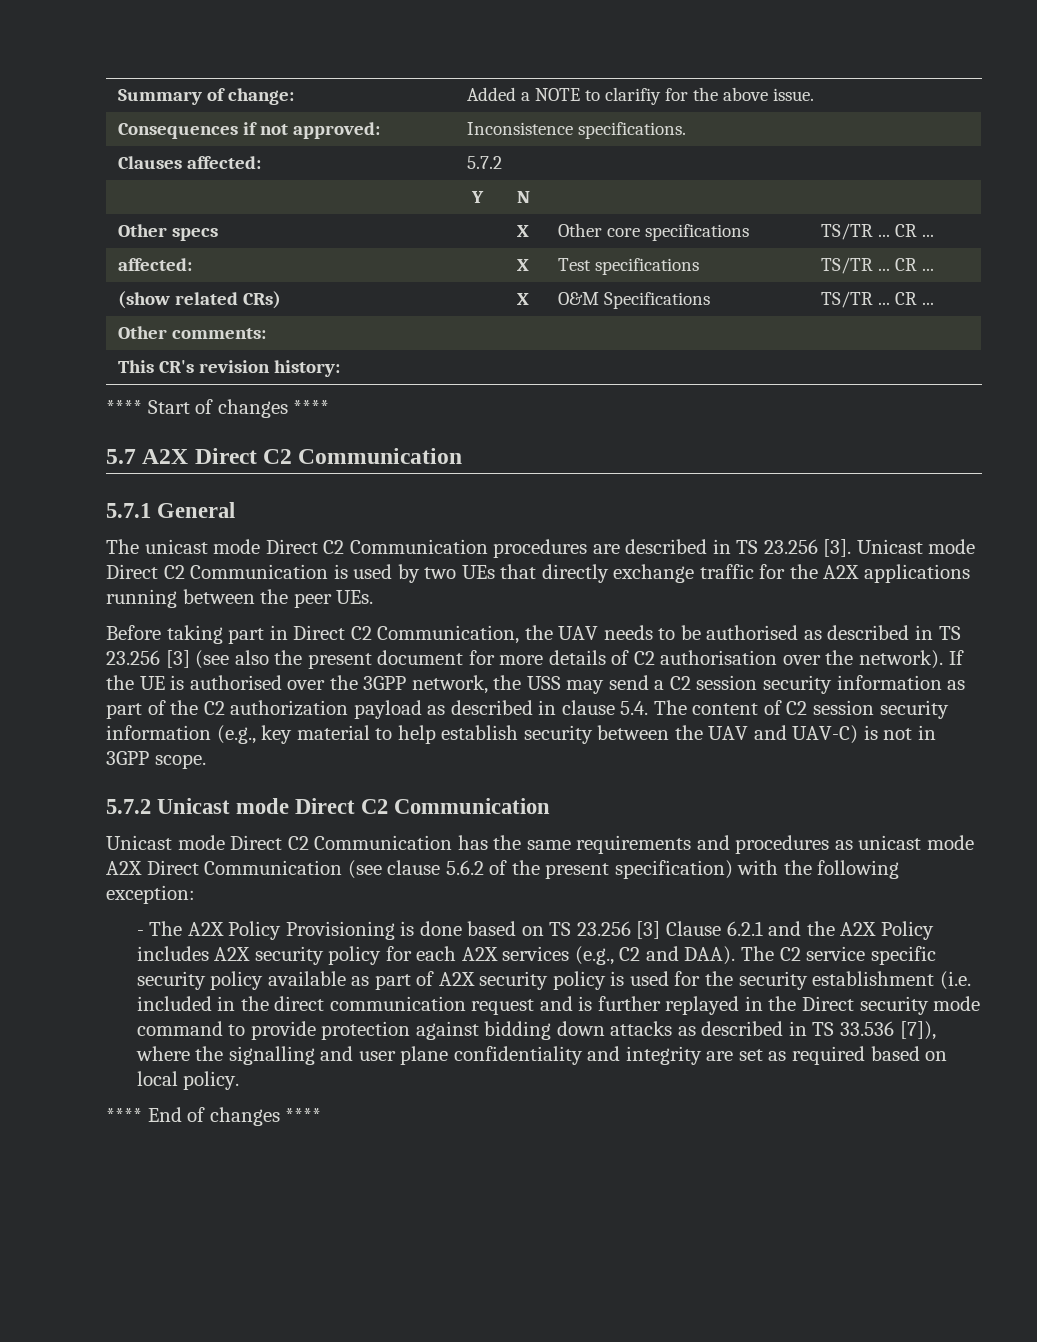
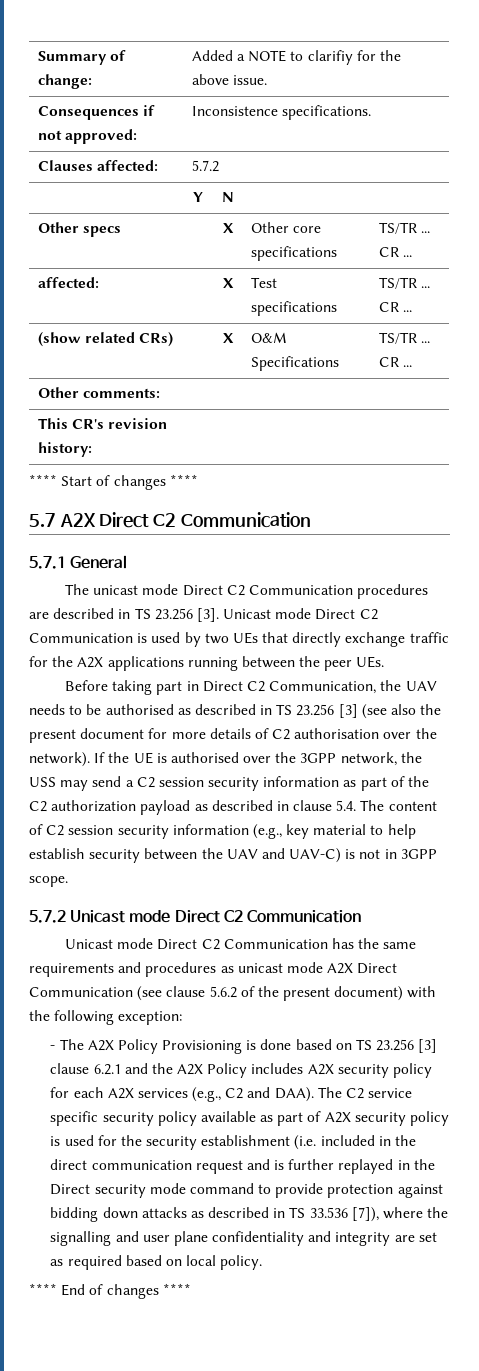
- Unicast mode Direct C2 Communication has the same requirements and procedures as unicast mode A2X Direct Communication (see clause 5.6.2 of the present specification) with the following exception:
+ Unicast mode Direct C2 Communication has the same requirements and procedures as unicast mode A2X Direct Communication (see clause 5.6.2 of the present document) with the following exception:
- - The A2X Policy Provisioning is done based on TS 23.256 [3] Clause 6.2.1 and the A2X Policy includes A2X security policy for each A2X services (e.g., C2 and DAA).
+ - The A2X Policy Provisioning is done based on TS 23.256 [3] clause 6.2.1 and the A2X Policy includes A2X security policy for each A2X services (e.g., C2 and DAA).

